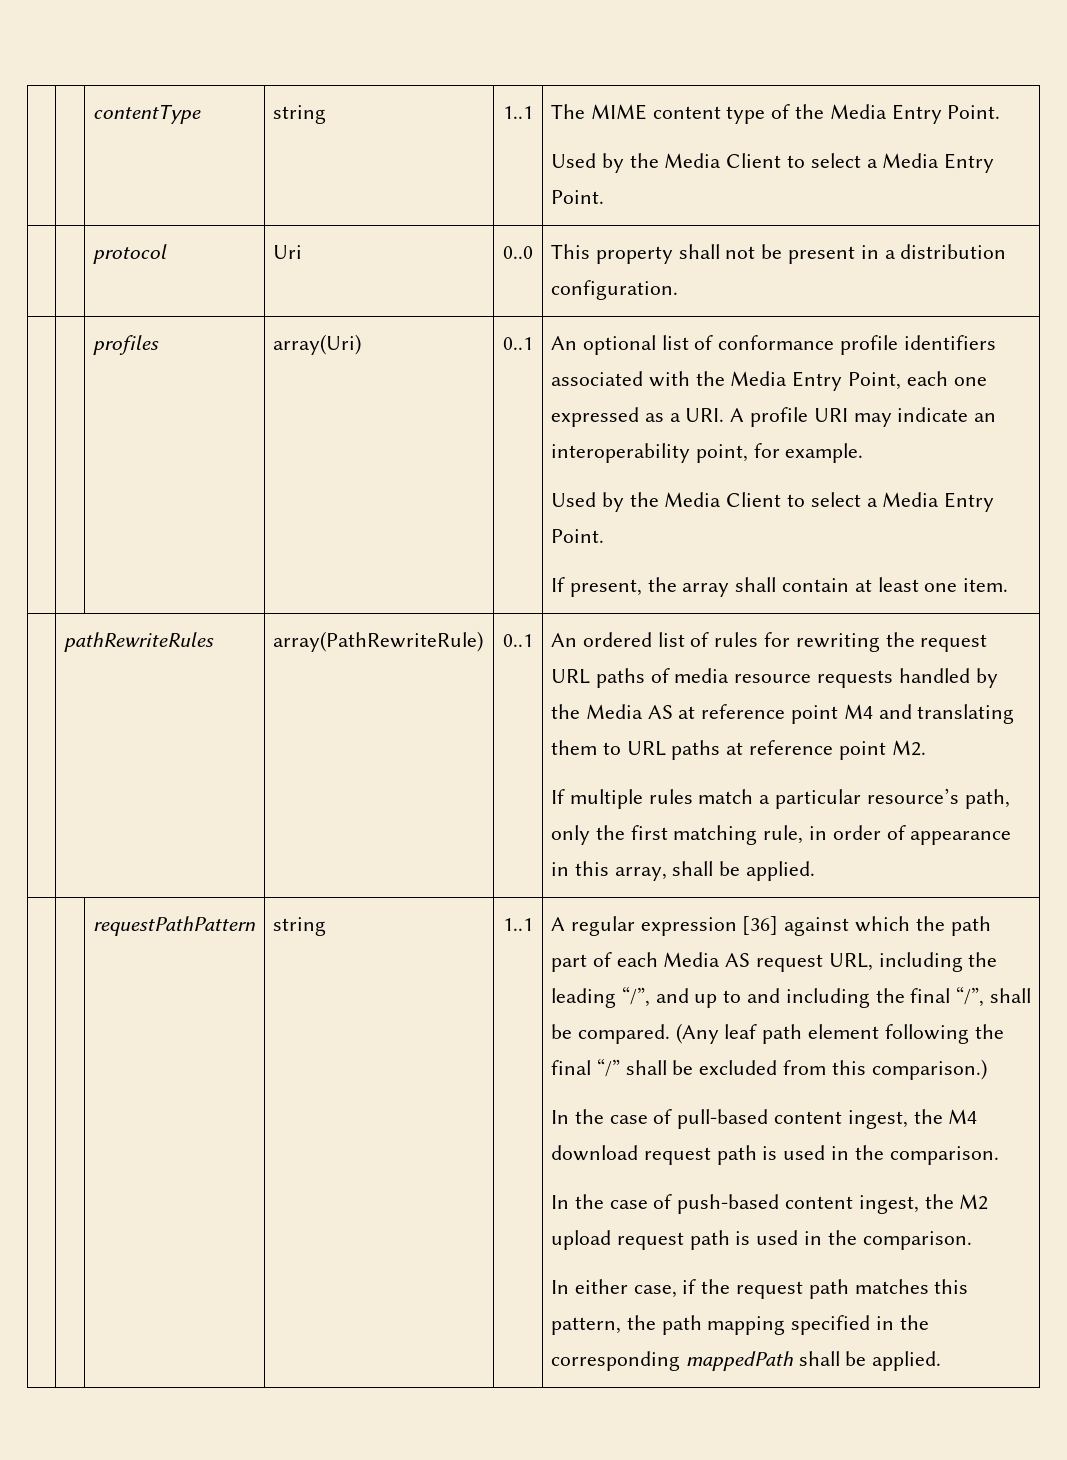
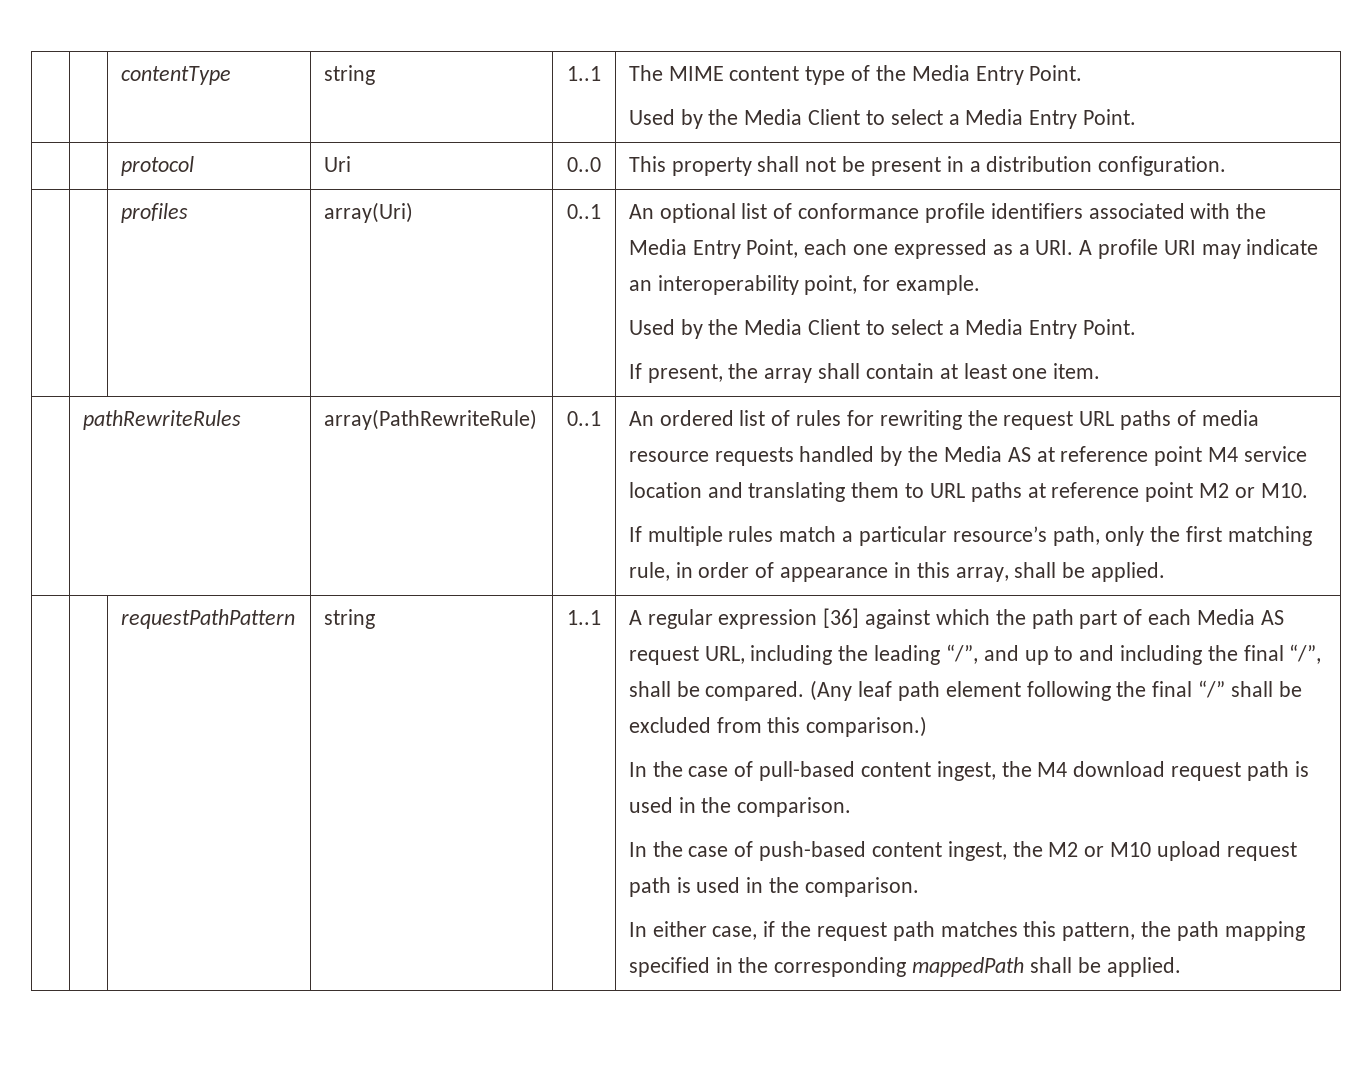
- An ordered list of rules for rewriting the request URL paths of media resource requests handled by the Media AS at reference point M4 and translating them to URL paths at reference point M2.
+ An ordered list of rules for rewriting the request URL paths of media resource requests handled by the Media AS at reference point M4 service location and translating them to URL paths at reference point M2 or M10.
- In the case of push-based content ingest, the M2 upload request path is used in the comparison.
+ In the case of push-based content ingest, the M2 or M10 upload request path is used in the comparison.

